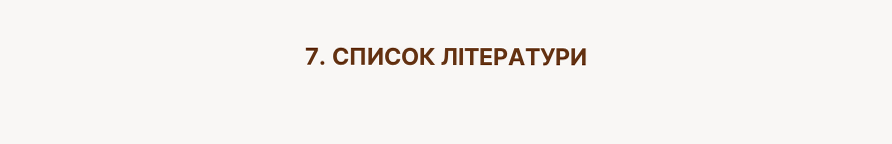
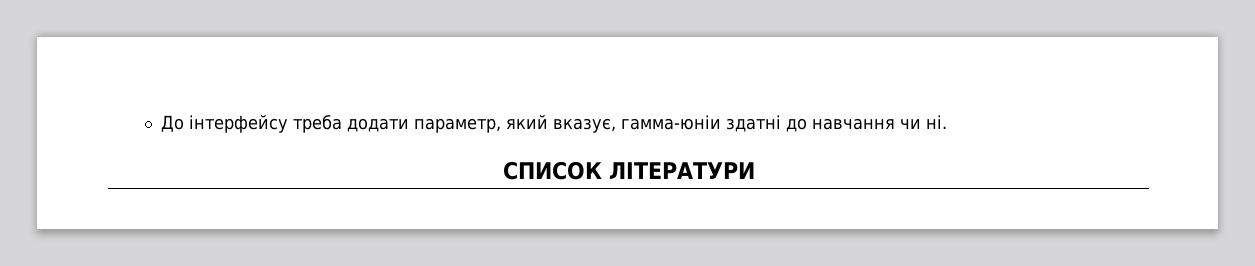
- 7. СПИСОК ЛІТЕРАТУРИ
+ До інтерфейсу треба додати параметр, який вказує, гамма-юніи здатні до навчання чи ні.
+ СПИСОК ЛІТЕРАТУРИ

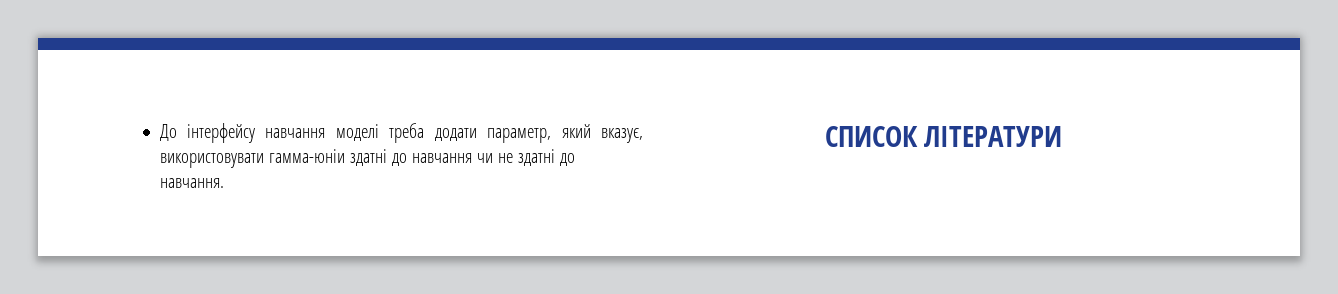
- До інтерфейсу треба додати параметр, який вказує, гамма-юніи здатні до навчання чи ні.
+ До інтерфейсу навчання моделі треба додати параметр, який вказує, використовувати гамма-юніи здатні до навчання чи не здатні до навчання.

